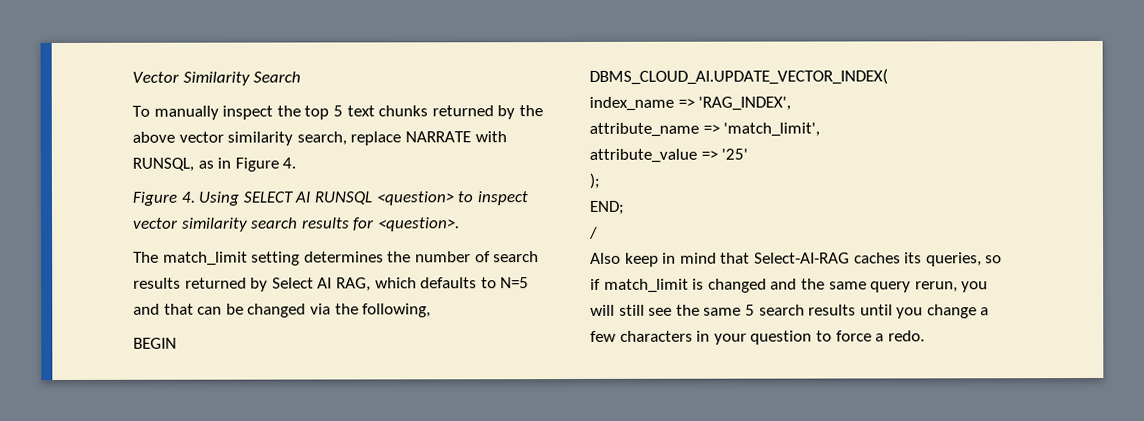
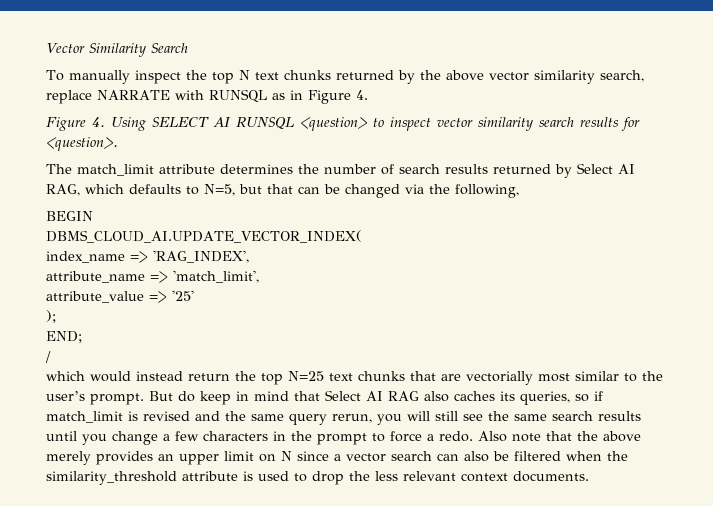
- To manually inspect the top 5 text chunks returned by the above vector similarity search, replace NARRATE with RUNSQL, as in Figure 4.
+ To manually inspect the top N text chunks returned by the above vector similarity search, replace NARRATE with RUNSQL as in Figure 4.
- The match_limit setting determines the number of search results returned by Select AI RAG, which defaults to N=5 and that can be changed via the following,
+ The match_limit attribute determines the number of search results returned by Select AI RAG, which defaults to N=5, but that can be changed via the following,
- Also keep in mind that Select-AI-RAG caches its queries, so if match_limit is changed and the same query rerun, you will still see the same 5 search results until you change a few characters in your question to force a redo.
+ which would instead return the top N=25 text chunks that are vectorially most similar to the user’s prompt. But do keep in mind that Select AI RAG also caches its queries, so if match_limit is revised and the same query rerun, you will still see the same search results until you change a few characters in the prompt to force a redo.
+ Also note that the above merely provides an upper limit on N since a vector search can also be filtered when the similarity_threshold attribute is used to drop the less relevant context documents.

